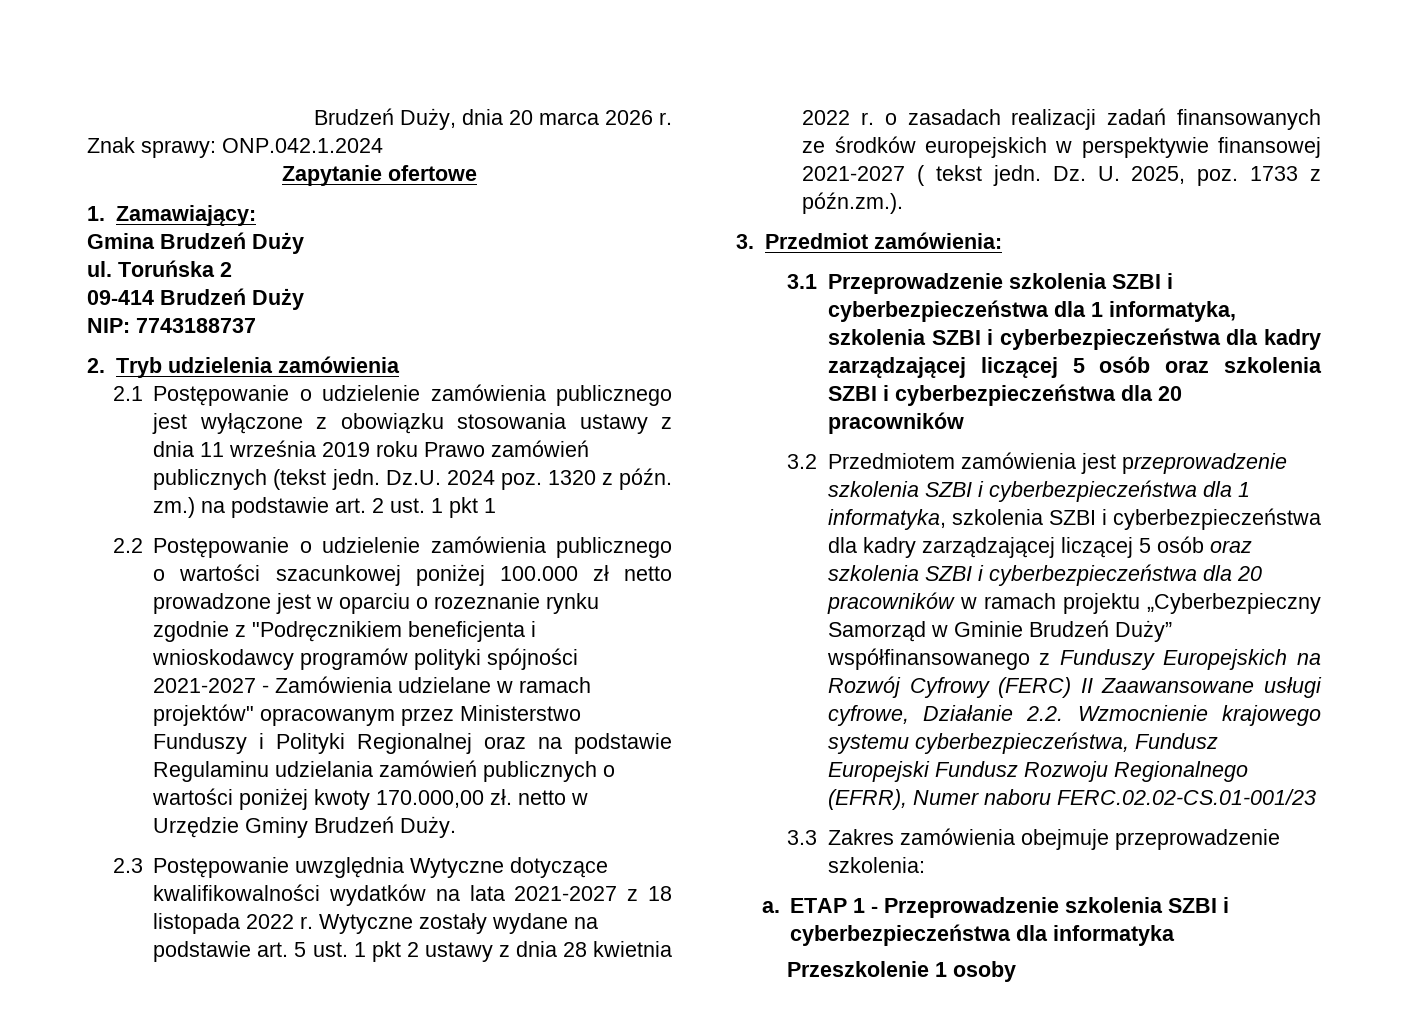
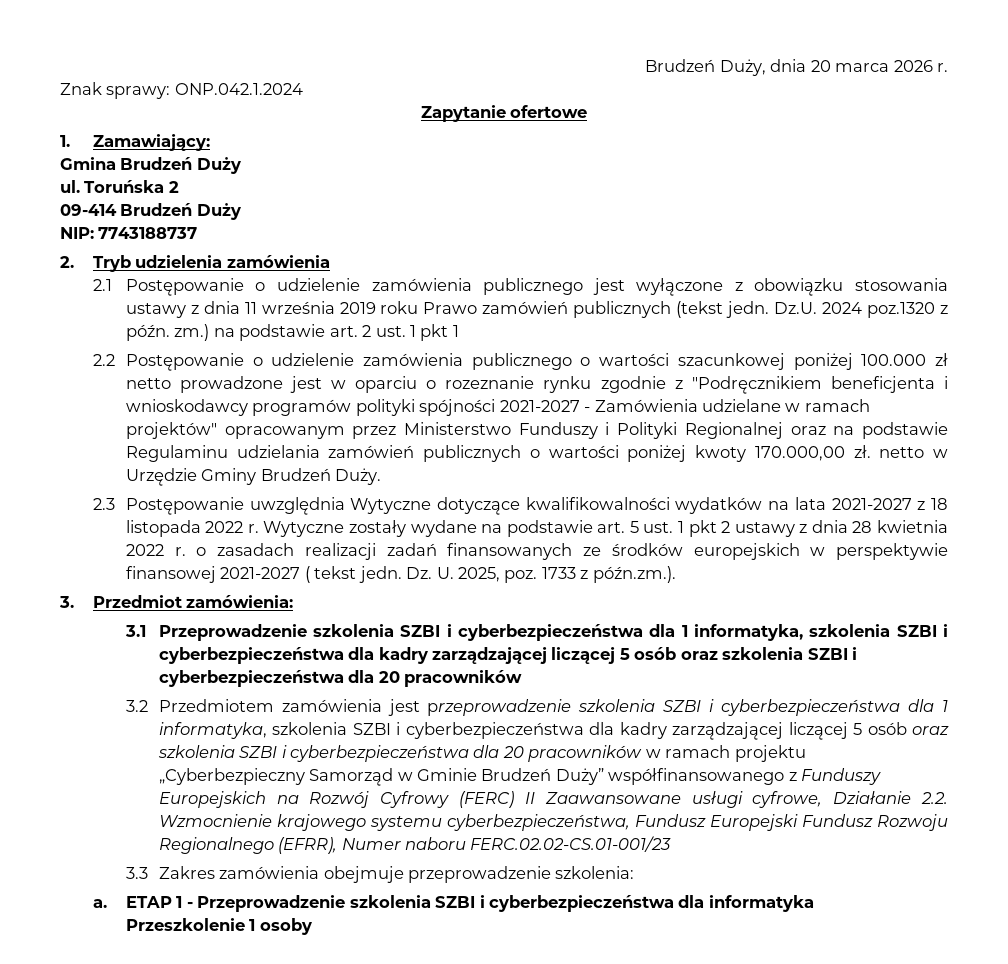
- Dz.U. 2024 poz. 1320 z późn. zm.) na podstawie art. 2 ust. 1 pkt 1
+ Dz.U. 2024 poz.1320 z późn. zm.) na podstawie art. 2 ust. 1 pkt 1

